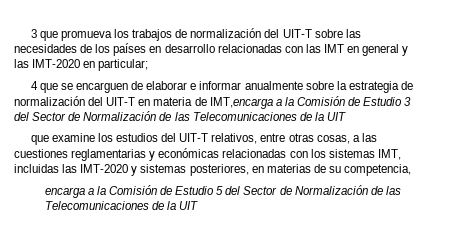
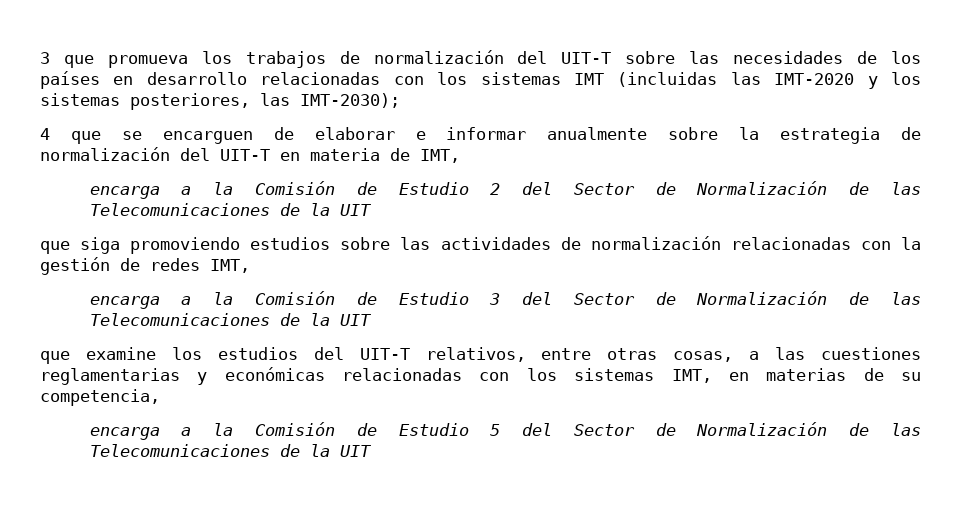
- 3 que promueva los trabajos de normalización del UIT-T sobre las necesidades de los países en desarrollo relacionadas con las IMT en general y las IMT-2020 en particular;
+ 3 que promueva los trabajos de normalización del UIT-T sobre las necesidades de los países en desarrollo relacionadas con los sistemas IMT (incluidas las IMT-2020 y los sistemas posteriores, las IMT-2030);
- 4 que se encarguen de elaborar e informar anualmente sobre la estrategia de normalización del UIT-T en materia de IMT,encarga a la Comisión de Estudio 3 del Sector de Normalización de las Telecomunicaciones de la UIT
+ 4 que se encarguen de elaborar e informar anualmente sobre la estrategia de normalización del UIT-T en materia de IMT,
+ encarga a la Comisión de Estudio 2 del Sector de Normalización de las Telecomunicaciones de la UIT
+ que siga promoviendo estudios sobre las actividades de normalización relacionadas con la gestión de redes IMT,
+ encarga a la Comisión de Estudio 3 del Sector de Normalización de las Telecomunicaciones de la UIT
- que examine los estudios del UIT-T relativos, entre otras cosas, a las cuestiones reglamentarias y económicas relacionadas con los sistemas IMT, incluidas las IMT-2020 y sistemas posteriores, en materias de su competencia,
+ que examine los estudios del UIT-T relativos, entre otras cosas, a las cuestiones reglamentarias y económicas relacionadas con los sistemas IMT, en materias de su competencia,

